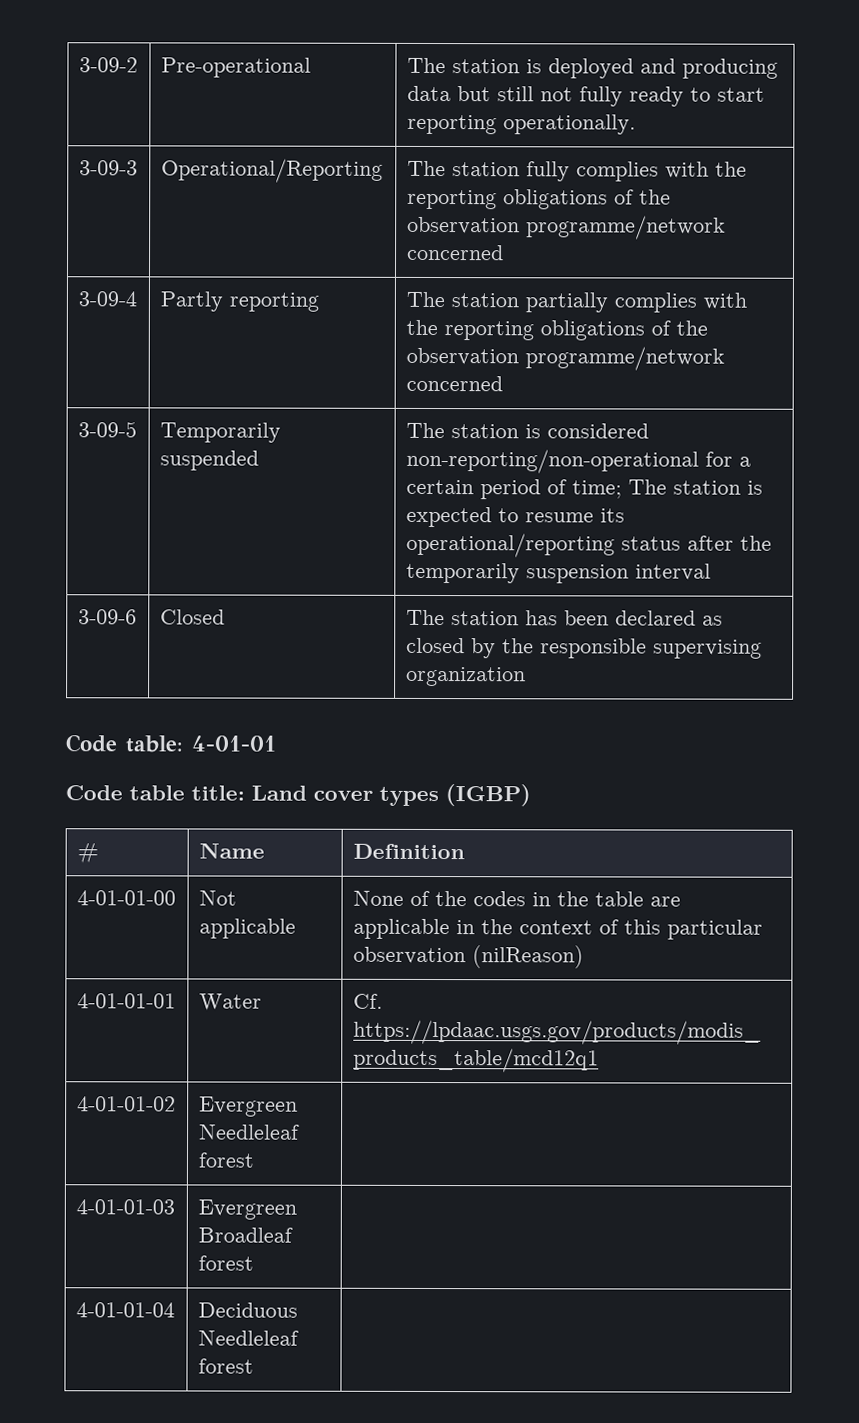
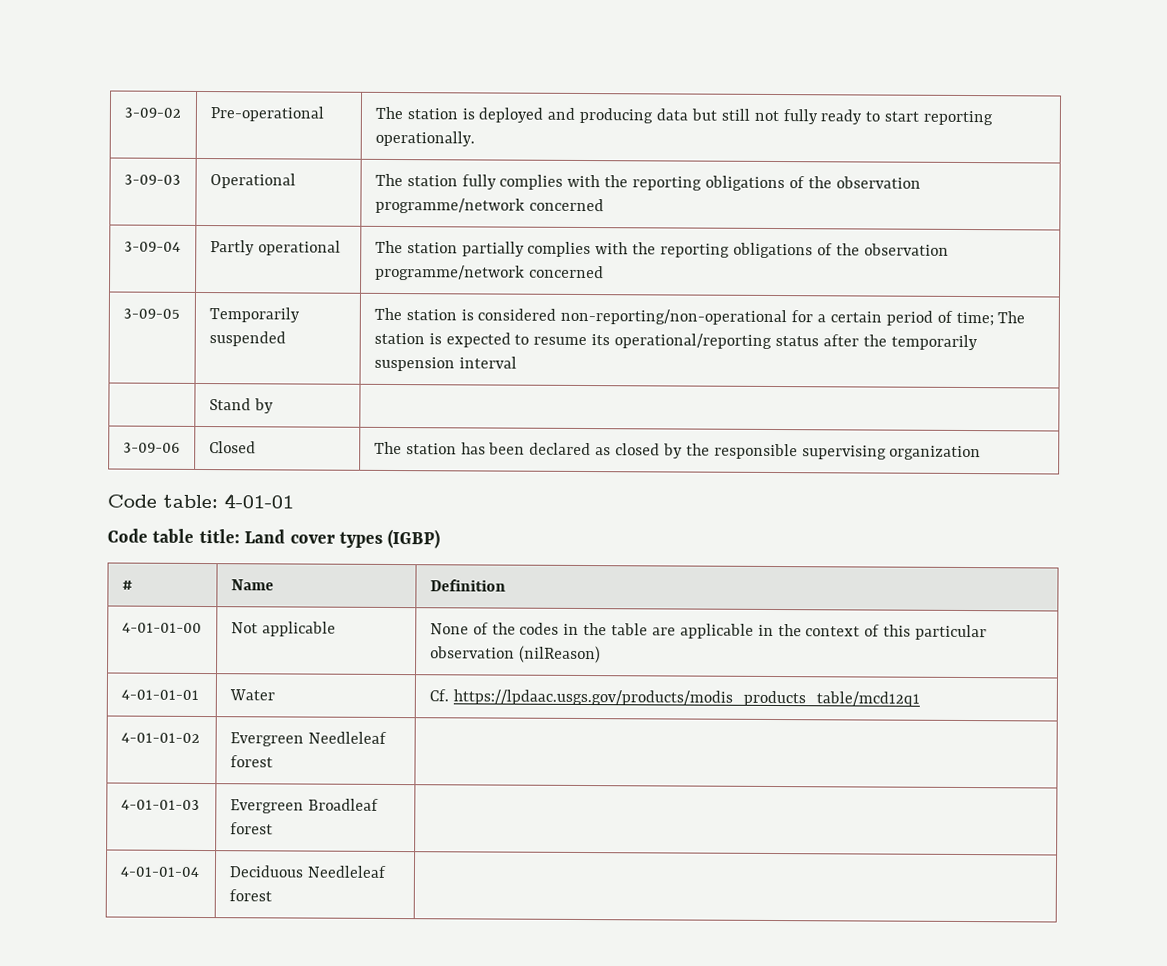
- 3-09-2 | Pre-operational | The station is deployed and producing data but still not fully ready to start reporting operationally.
+ 3-09-02 | Pre-operational | The station is deployed and producing data but still not fully ready to start reporting operationally.
- 3-09-3 | Operational/Reporting | The station fully complies with the reporting obligations of the observation programme/network concerned
+ 3-09-03 | Operational | The station fully complies with the reporting obligations of the observation programme/network concerned
- 3-09-4 | Partly reporting | The station partially complies with the reporting obligations of the observation programme/network concerned
+ 3-09-04 | Partly operational | The station partially complies with the reporting obligations of the observation programme/network concerned
- 3-09-5 | Temporarily suspended | The station is considered non-reporting/non-operational for a certain period of time; The station is expected to resume its operational/reporting status after the temporarily suspension interval
+ 3-09-05 | Temporarily suspended | The station is considered non-reporting/non-operational for a certain period of time; The station is expected to resume its operational/reporting status after the temporarily suspension interval
- 3-09-6 | Closed | The station has been declared as closed by the responsible supervising organization
+ | Stand by |
+ 3-09-06 | Closed | The station has been declared as closed by the responsible supervising organization

